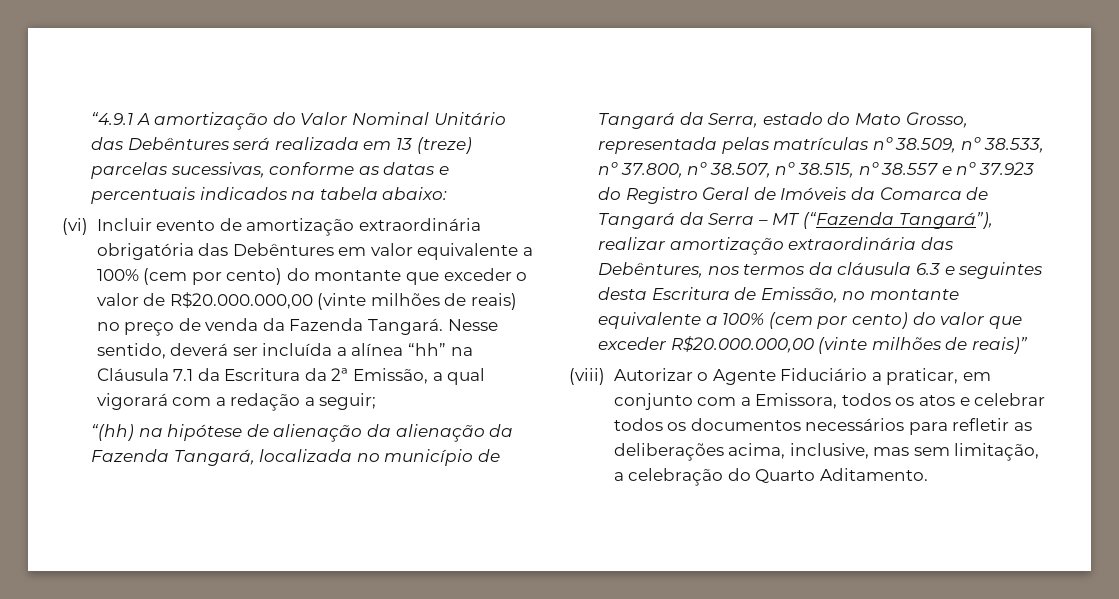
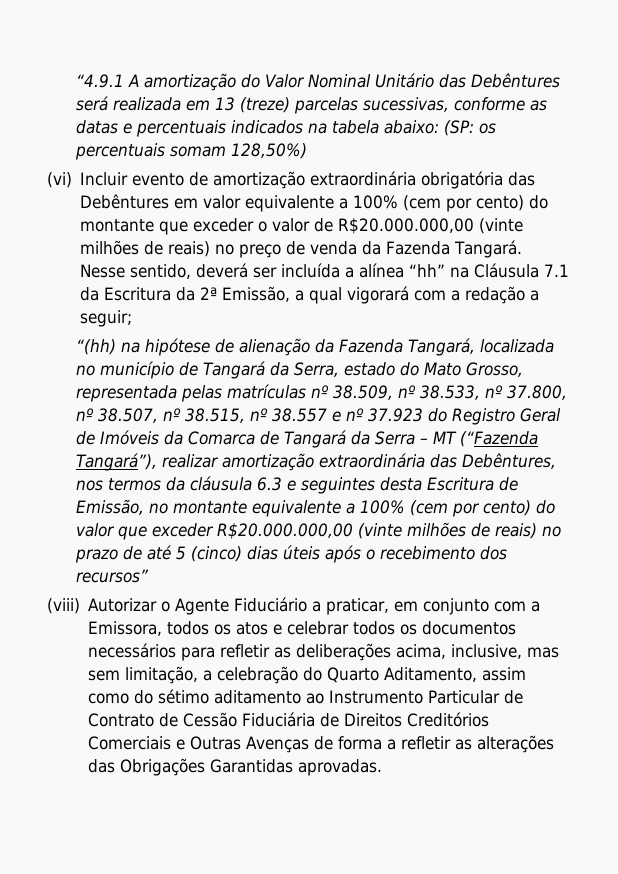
- “4.9.1 A amortização do Valor Nominal Unitário das Debêntures será realizada em 13 (treze) parcelas sucessivas, conforme as datas e percentuais indicados na tabela abaixo:
+ “4.9.1 A amortização do Valor Nominal Unitário das Debêntures será realizada em 13 (treze) parcelas sucessivas, conforme as datas e percentuais indicados na tabela abaixo: (SP: os percentuais somam 128,50%)
- “(hh) na hipótese de alienação da alienação da Fazenda Tangará, localizada no município de Tangará da Serra, estado do Mato Grosso, representada pelas matrículas nº 38.509, nº 38.533, nº 37.800, nº 38.507, nº 38.515, nº 38.557 e nº 37.923 do Registro Geral de Imóveis da Comarca de Tangará da Serra – MT (“Fazenda Tangará”), realizar amortização extraordinária das Debêntures, nos termos da cláusula 6.3 e seguintes desta Escritura de Emissão, no montante equivalente a 100% (cem por cento) do valor que exceder R$20.000.000,00 (vinte milhões de reais)”
+ “(hh) na hipótese de alienação da Fazenda Tangará, localizada no município de Tangará da Serra, estado do Mato Grosso, representada pelas matrículas nº 38.509, nº 38.533, nº 37.800, nº 38.507, nº 38.515, nº 38.557 e nº 37.923 do Registro Geral de Imóveis da Comarca de Tangará da Serra – MT (“Fazenda Tangará”), realizar amortização extraordinária das Debêntures, nos termos da cláusula 6.3 e seguintes desta Escritura de Emissão, no montante equivalente a 100% (cem por cento) do valor que exceder R$20.000.000,00 (vinte milhões de reais) no prazo de até 5 (cinco) dias úteis após o recebimento dos recursos”
- (viii) Autorizar o Agente Fiduciário a praticar, em conjunto com a Emissora, todos os atos e celebrar todos os documentos necessários para refletir as deliberações acima, inclusive, mas sem limitação, a celebração do Quarto Aditamento.
+ (viii) Autorizar o Agente Fiduciário a praticar, em conjunto com a Emissora, todos os atos e celebrar todos os documentos necessários para refletir as deliberações acima, inclusive, mas sem limitação, a celebração do Quarto Aditamento, assim como do sétimo aditamento ao Instrumento Particular de Contrato de Cessão Fiduciária de Direitos Creditórios Comerciais e Outras Avenças de forma a refletir as alterações das Obrigações Garantidas aprovadas.

